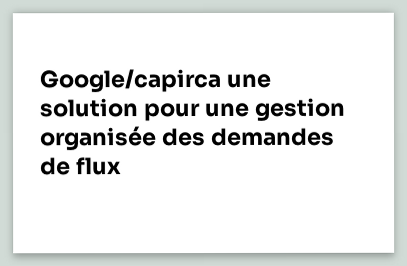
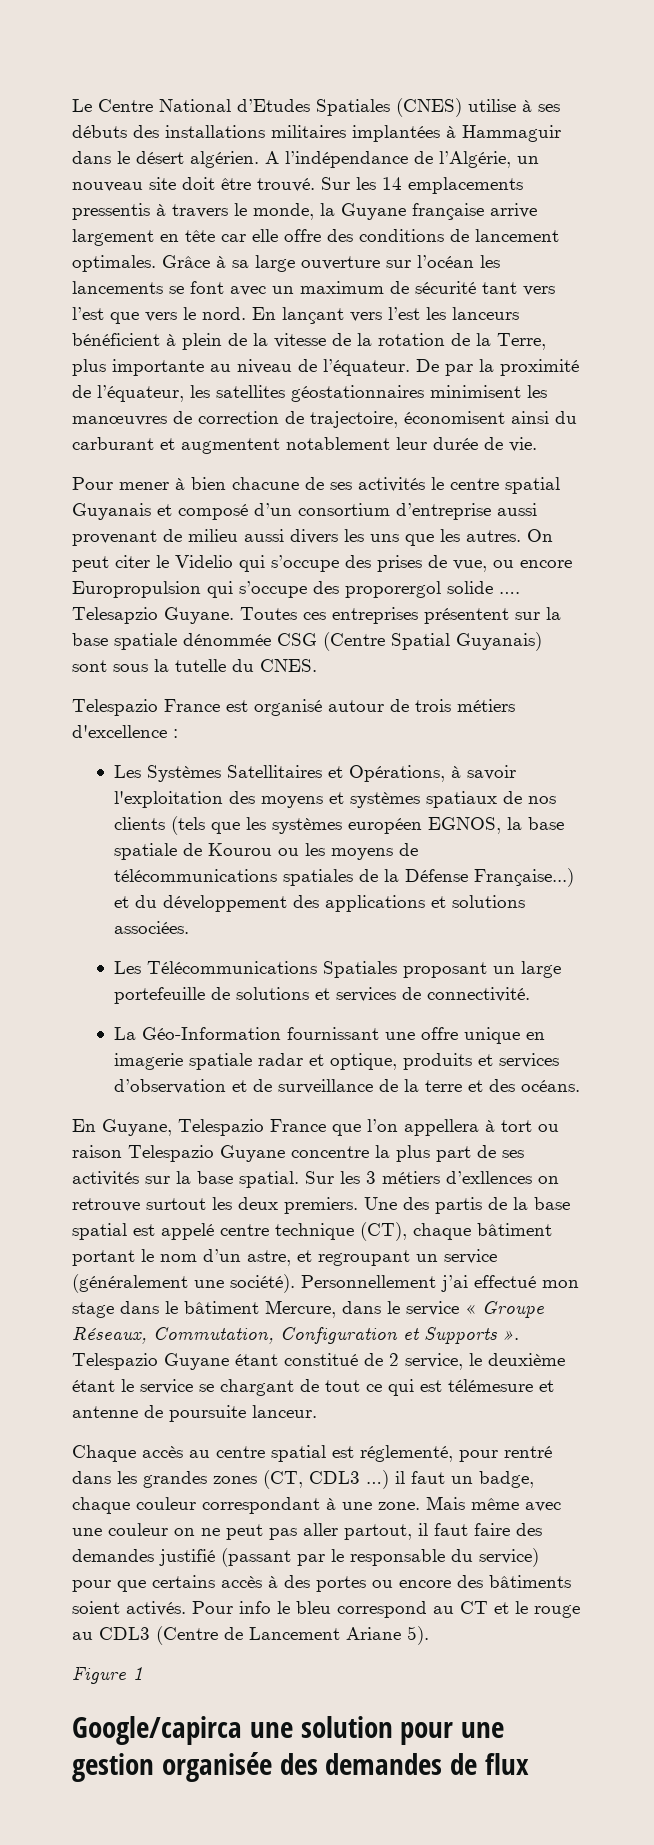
+ Le Centre National d’Etudes Spatiales (CNES) utilise à ses débuts des installations militaires implantées à Hammaguir dans le désert algérien. A l’indépendance de l’Algérie, un nouveau site doit être trouvé. Sur les 14 emplacements pressentis à travers le monde, la Guyane française arrive largement en tête car elle offre des conditions de lancement optimales. Grâce à sa large ouverture sur l’océan les lancements se font avec un maximum de sécurité tant vers l’est que vers le nord. En lançant vers l’est les lanceurs bénéficient à plein de la vitesse de la rotation de la Terre, plus importante au niveau de l’équateur. De par la proximité de l’équateur, les satellites géostationnaires minimisent les manœuvres de correction de trajectoire, économisent ainsi du carburant et augmentent notablement leur durée de vie.
+ Pour mener à bien chacune de ses activités le centre spatial Guyanais et composé d’un consortium d’entreprise aussi provenant de milieu aussi divers les uns que les autres. On peut citer le Videlio qui s’occupe des prises de vue, ou encore Europropulsion qui s’occupe des proporergol solide …. Telesapzio Guyane. Toutes ces entreprises présentent sur la base spatiale dénommée CSG (Centre Spatial Guyanais) sont sous la tutelle du CNES.
+ Telespazio France est organisé autour de trois métiers d'excellence :
+ Les Systèmes Satellitaires et Opérations, à savoir l'exploitation des moyens et systèmes spatiaux de nos clients (tels que les systèmes européen EGNOS, la base spatiale de Kourou ou les moyens de télécommunications spatiales de la Défense Française...) et du développement des applications et solutions associées.
+ Les Télécommunications Spatiales proposant un large portefeuille de solutions et services de connectivité.
+ La Géo-Information fournissant une offre unique en imagerie spatiale radar et optique, produits et services d’observation et de surveillance de la terre et des océans.
+ En Guyane, Telespazio France que l’on appellera à tort ou raison Telespazio Guyane concentre la plus part de ses activités sur la base spatial. Sur les 3 métiers d’exllences on retrouve surtout les deux premiers. Une des partis de la base spatial est appelé centre technique (CT), chaque bâtiment portant le nom d’un astre, et regroupant un service (généralement une société). Personnellement j’ai effectué mon stage dans le bâtiment Mercure, dans le service « Groupe Réseaux, Commutation, Configuration et Supports ». Telespazio Guyane étant constitué de 2 service, le deuxième étant le service se chargant de tout ce qui est télémesure et antenne de poursuite lanceur.
+ Chaque accès au centre spatial est réglementé, pour rentré dans les grandes zones (CT, CDL3 …) il faut un badge, chaque couleur correspondant à une zone. Mais même avec une couleur on ne peut pas aller partout, il faut faire des demandes justifié (passant par le responsable du service) pour que certains accès à des portes ou encore des bâtiments soient activés. Pour info le bleu correspond au CT et le rouge au CDL3 (Centre de Lancement Ariane 5).
+ Figure 1

